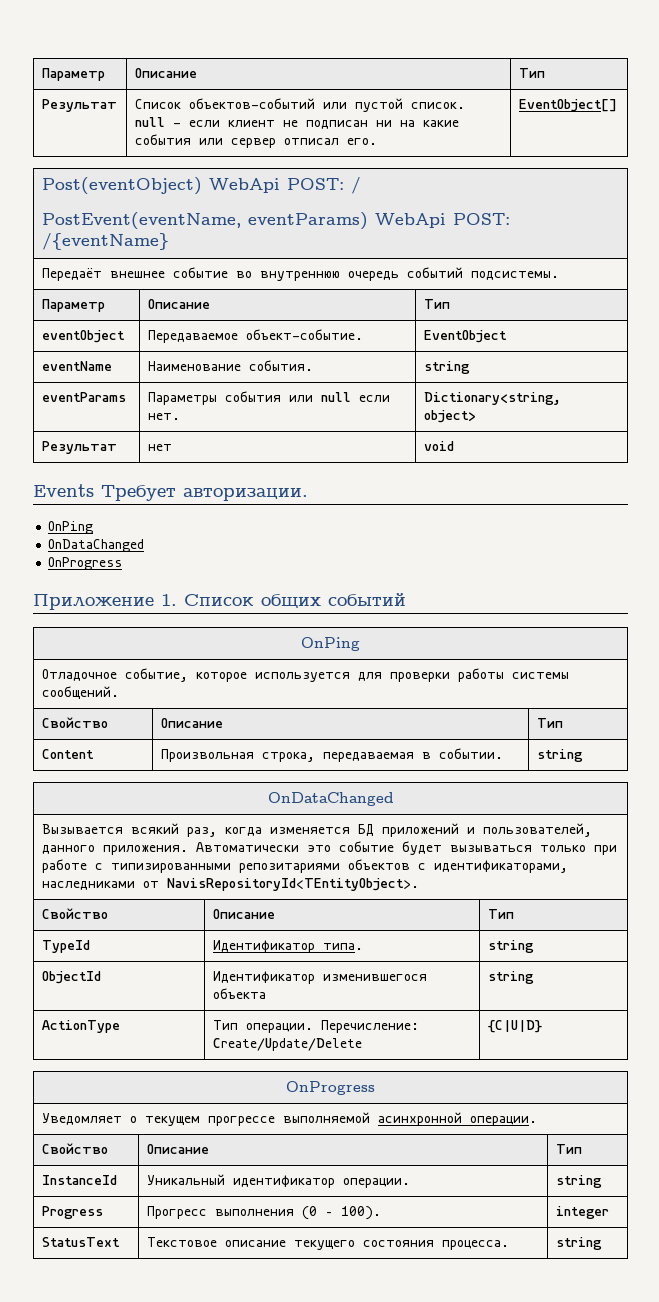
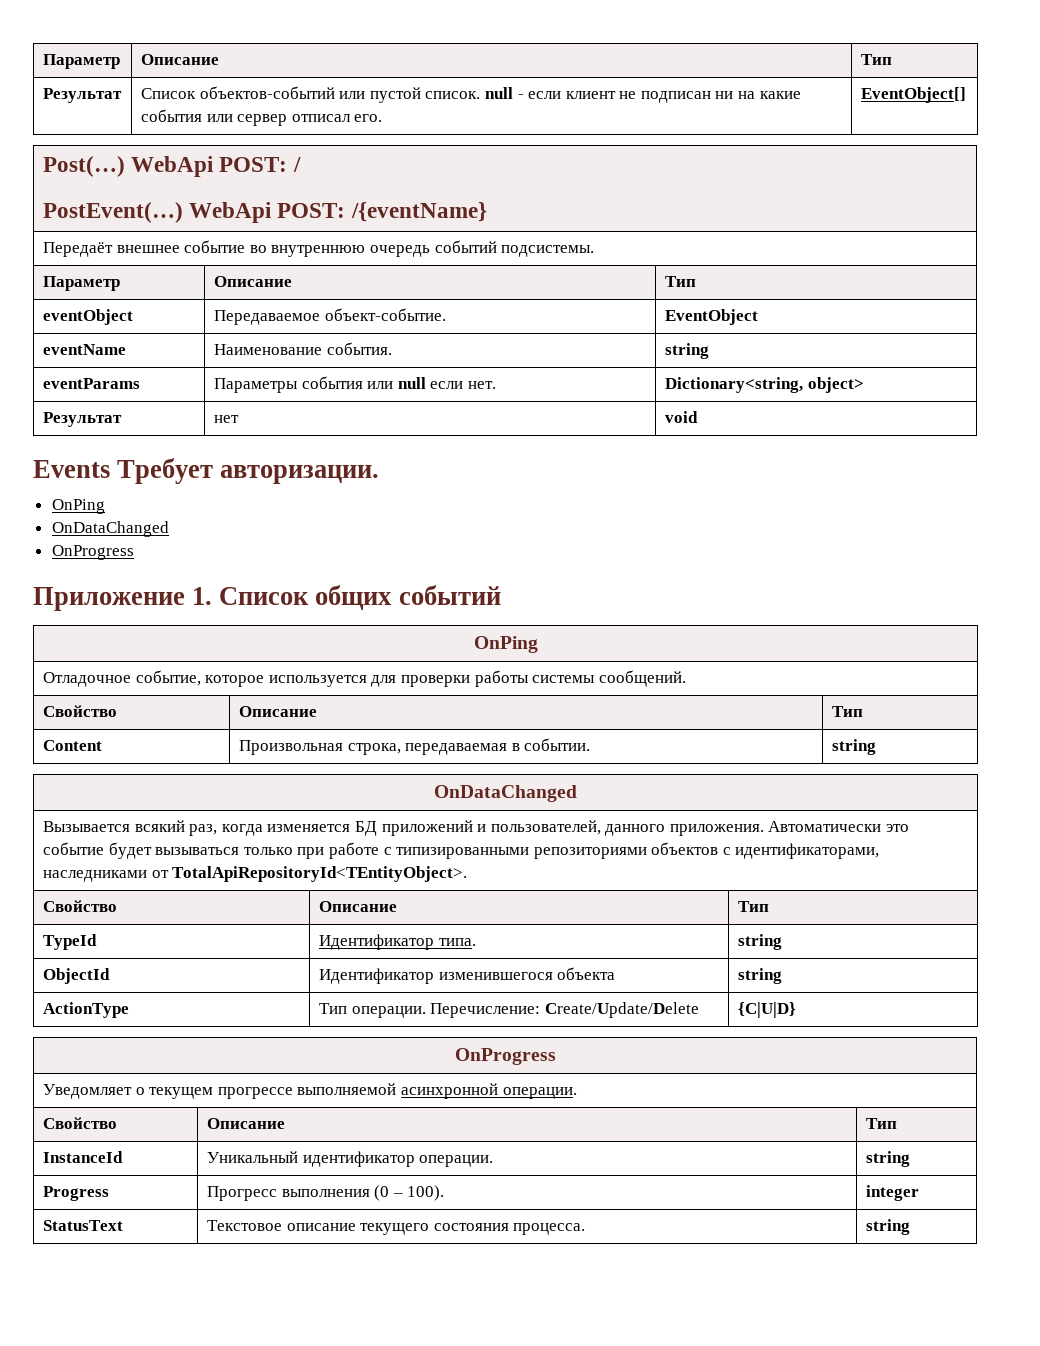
- Post(eventObject) WebApi POST: /
- PostEvent(eventName, eventParams) WebApi POST: /{eventName}
+ Post(…) WebApi POST: /
+ PostEvent(…) WebApi POST: /{eventName}
- Вызывается всякий раз, когда изменяется БД приложений и пользователей, данного приложения. Автоматически это событие будет вызываться только при работе с типизированными репозитариями объектов с идентификаторами, наследниками от NavisRepositoryId<TEntityObject>.
+ Вызывается всякий раз, когда изменяется БД приложений и пользователей, данного приложения. Автоматически это событие будет вызываться только при работе с типизированными репозиториями объектов с идентификаторами, наследниками от TotalApiRepositoryId<TEntityObject>.

